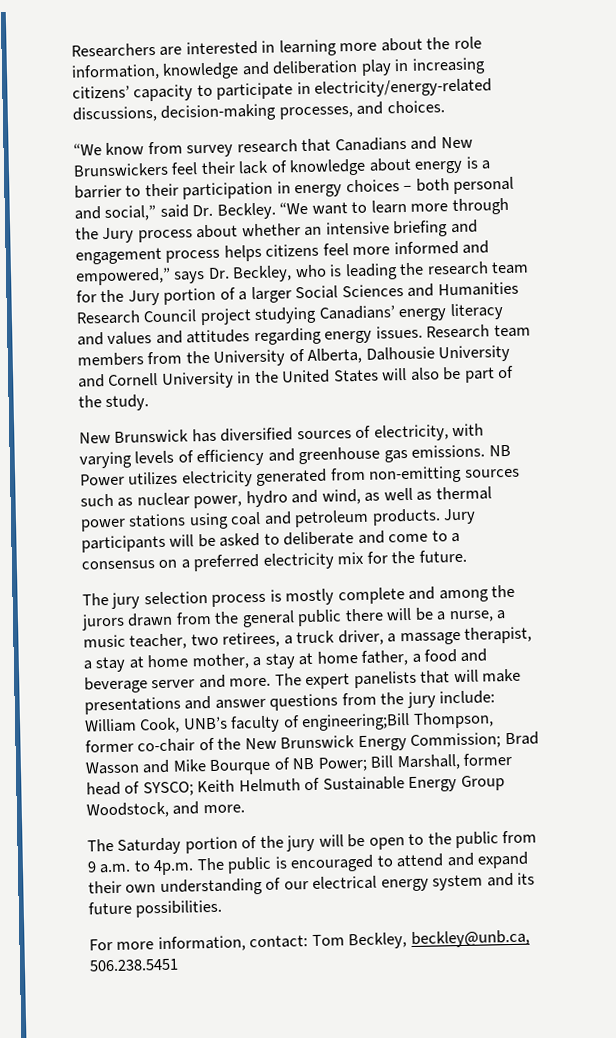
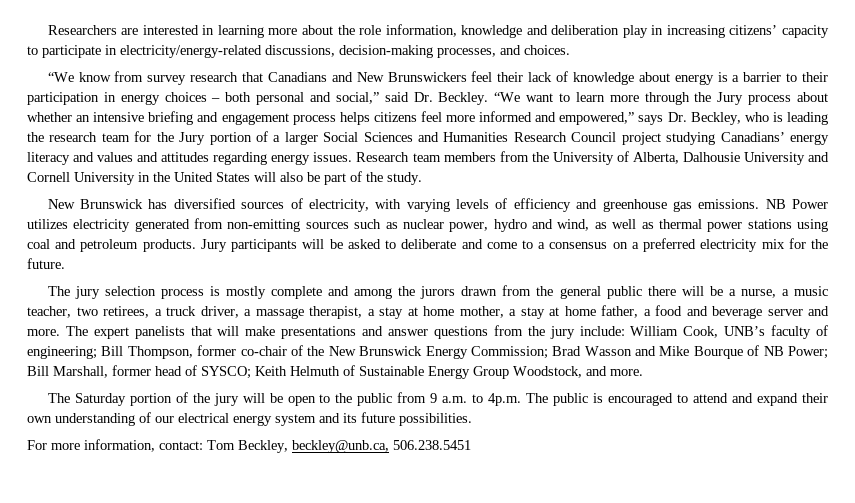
- The expert panelists that will make presentations and answer questions from the jury include: William Cook, UNB’s faculty of engineering;Bill Thompson, former co-chair of the New Brunswick Energy Commission; Brad Wasson and Mike Bourque of NB Power; Bill Marshall, former head of SYSCO; Keith Helmuth of Sustainable Energy Group Woodstock, and more.
+ The expert panelists that will make presentations and answer questions from the jury include: William Cook, UNB’s faculty of engineering; Bill Thompson, former co-chair of the New Brunswick Energy Commission; Brad Wasson and Mike Bourque of NB Power; Bill Marshall, former head of SYSCO; Keith Helmuth of Sustainable Energy Group Woodstock, and more.

